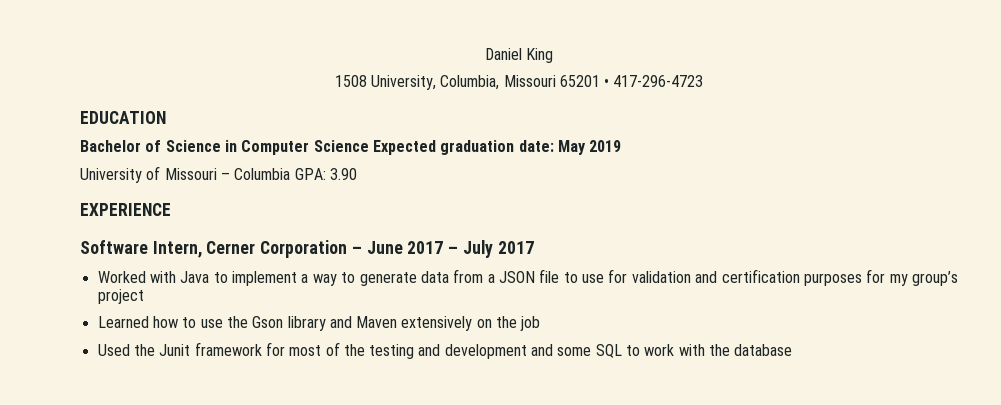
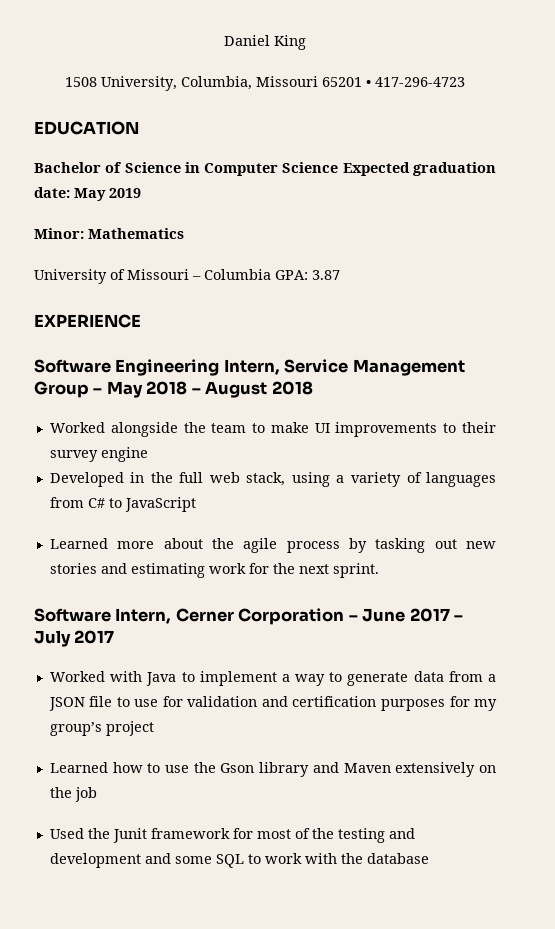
+ Minor: Mathematics
- University of Missouri – Columbia GPA: 3.90
+ University of Missouri – Columbia GPA: 3.87
+ Software Engineering Intern, Service Management Group – May 2018 – August 2018
+ Worked alongside the team to make UI improvements to their survey engine
+ Developed in the full web stack, using a variety of languages from C# to JavaScript
+ Learned more about the agile process by tasking out new stories and estimating work for the next sprint.

